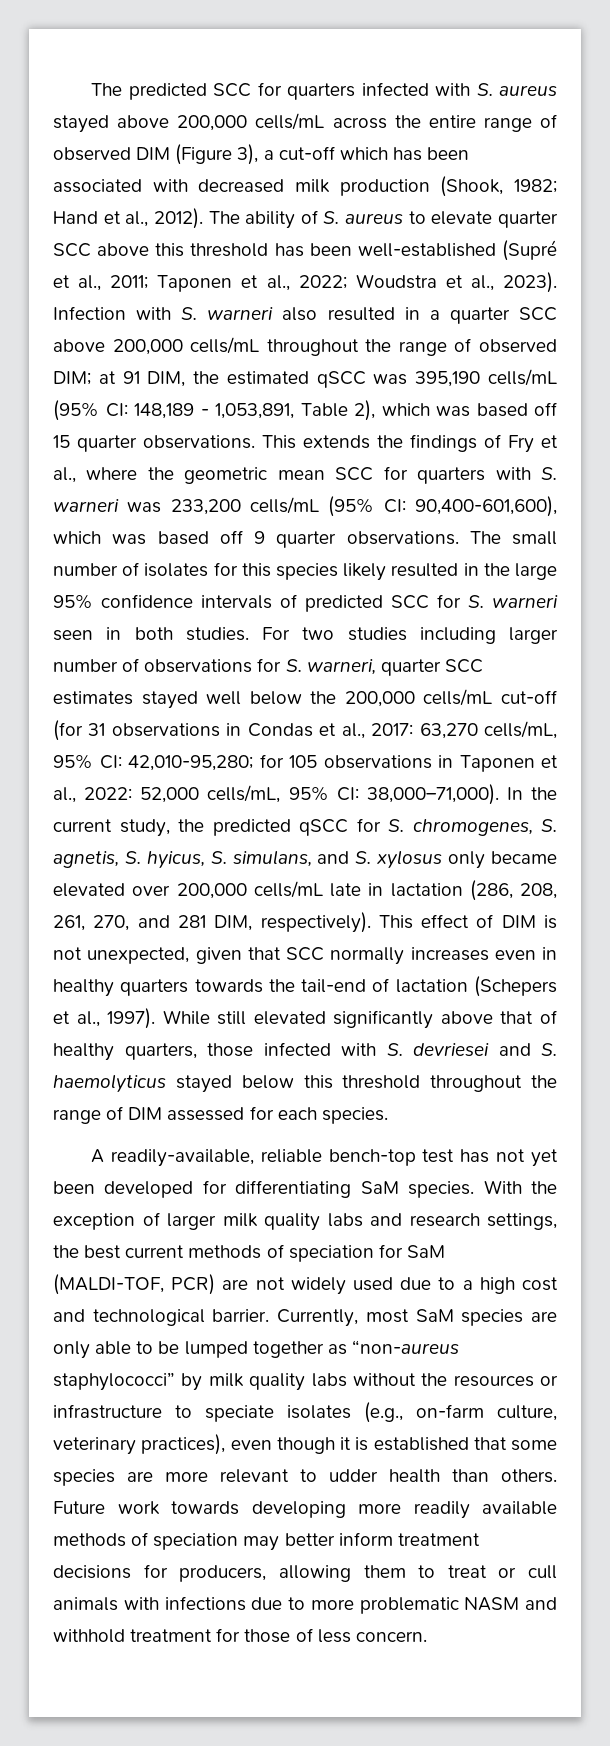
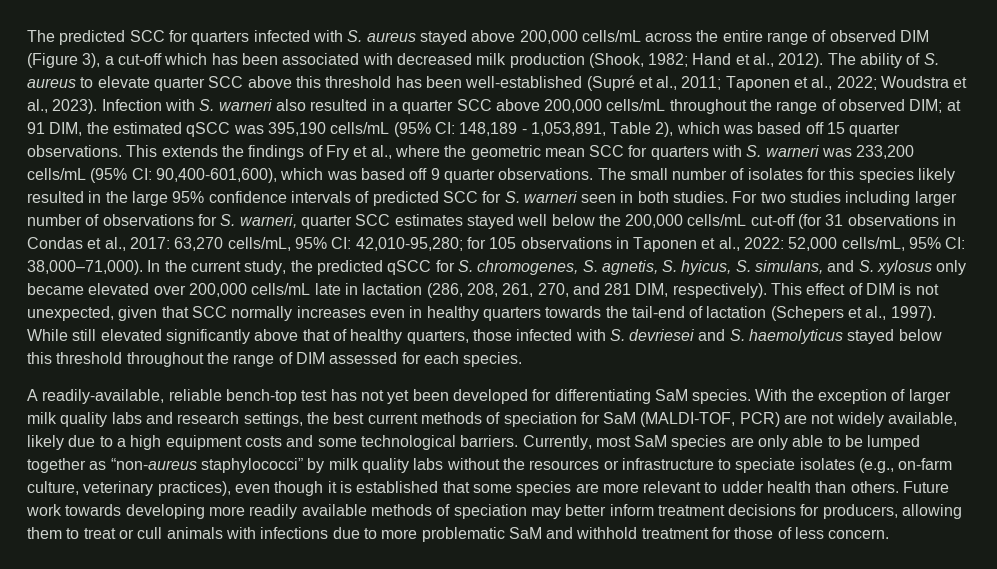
- With the exception of larger milk quality labs and research settings, the best current methods of speciation for SaM (MALDI-TOF, PCR) are not widely used due to a high cost and technological barrier.
+ With the exception of larger milk quality labs and research settings, the best current methods of speciation for SaM (MALDI-TOF, PCR) are not widely available, likely due to a high equipment costs and some technological barriers.
- Future work towards developing more readily available methods of speciation may better inform treatment decisions for producers, allowing them to treat or cull animals with infections due to more problematic NASM and withhold treatment for those of less concern.
+ Future work towards developing more readily available methods of speciation may better inform treatment decisions for producers, allowing them to treat or cull animals with infections due to more problematic SaM and withhold treatment for those of less concern.

